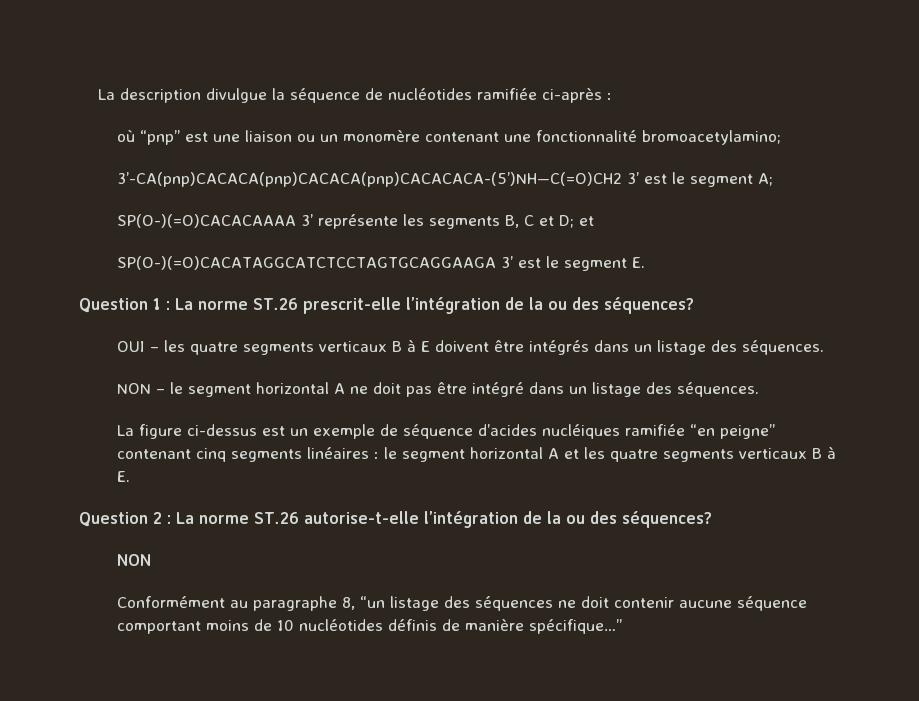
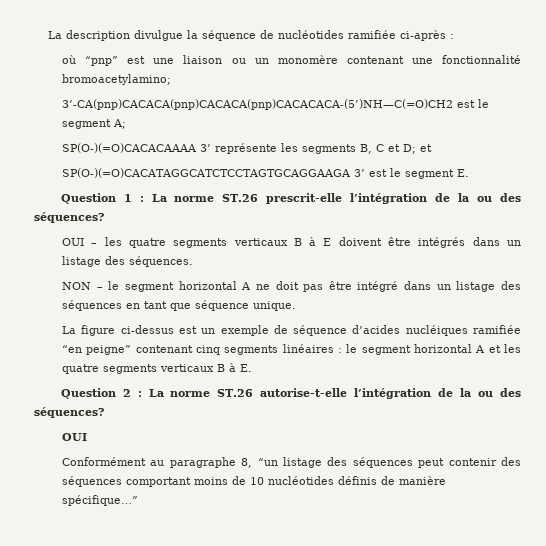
- 3’-CA(pnp)CACACA(pnp)CACACA(pnp)CACACACA-(5’)NH—C(=O)CH2 3’ est le segment A;
+ 3’-CA(pnp)CACACA(pnp)CACACA(pnp)CACACACA-(5’)NH—C(=O)CH2 est le segment A;
- NON – le segment horizontal A ne doit pas être intégré dans un listage des séquences.
+ NON – le segment horizontal A ne doit pas être intégré dans un listage des séquences en tant que séquence unique.
  Question 2 : La norme ST.26 autorise-t-elle l’intégration de la ou des séquences?
- NON
+ OUI
- Conformément au paragraphe 8, “un listage des séquences ne doit contenir aucune séquence comportant moins de 10 nucléotides définis de manière spécifique…”
+ Conformément au paragraphe 8, “un listage des séquences peut contenir des séquences comportant moins de 10 nucléotides définis de manière spécifique…”

